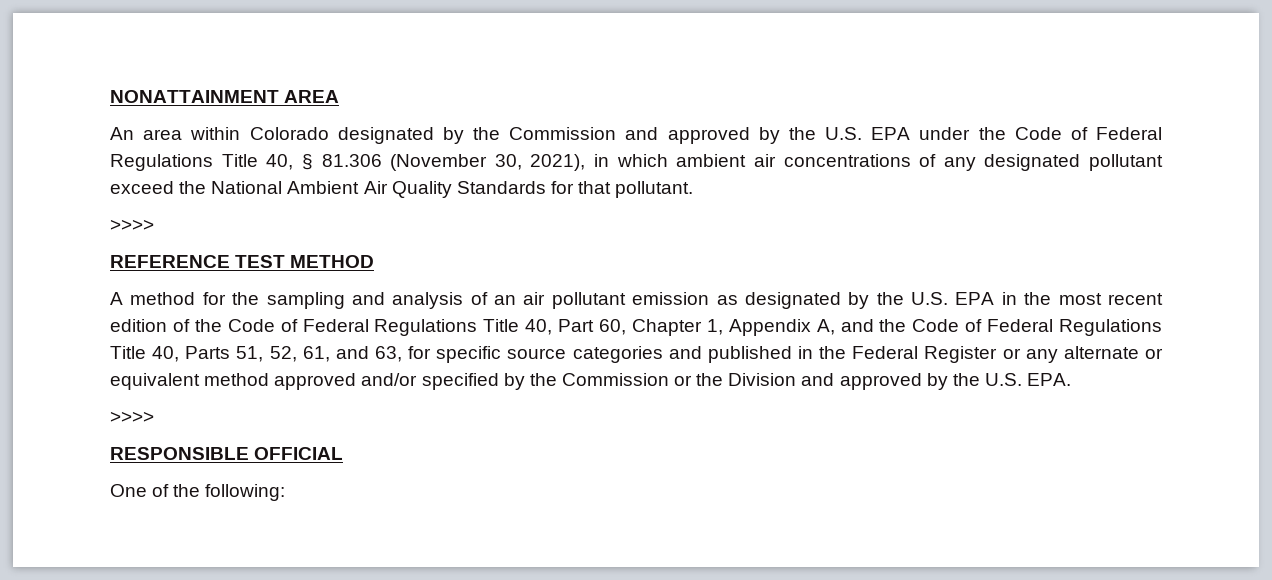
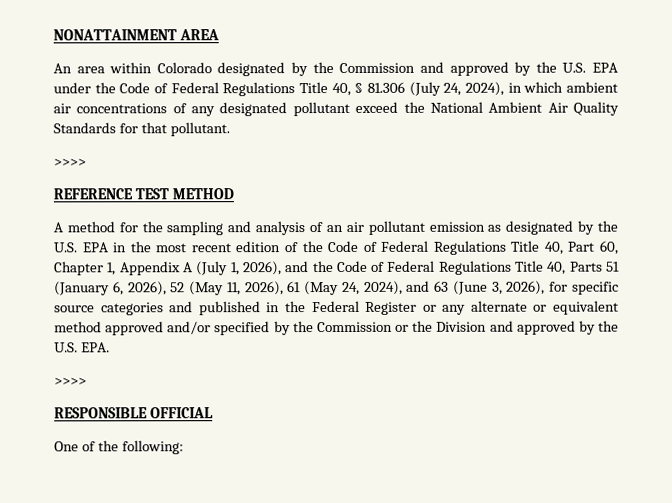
- An area within Colorado designated by the Commission and approved by the U.S. EPA under the Code of Federal Regulations Title 40, § 81.306 (November 30, 2021), in which ambient air concentrations of any designated pollutant exceed the National Ambient Air Quality Standards for that pollutant.
+ An area within Colorado designated by the Commission and approved by the U.S. EPA under the Code of Federal Regulations Title 40, § 81.306 (July 24, 2024), in which ambient air concentrations of any designated pollutant exceed the National Ambient Air Quality Standards for that pollutant.
- A method for the sampling and analysis of an air pollutant emission as designated by the U.S. EPA in the most recent edition of the Code of Federal Regulations Title 40, Part 60, Chapter 1, Appendix A, and the Code of Federal Regulations Title 40, Parts 51, 52, 61, and 63, for specific source categories and published in the Federal Register or any alternate or equivalent method approved and/or specified by the Commission or the Division and approved by the U.S. EPA.
+ A method for the sampling and analysis of an air pollutant emission as designated by the U.S. EPA in the most recent edition of the Code of Federal Regulations Title 40, Part 60, Chapter 1, Appendix A (July 1, 2026), and the Code of Federal Regulations Title 40, Parts 51 (January 6, 2026), 52 (May 11, 2026), 61 (May 24, 2024), and 63 (June 3, 2026), for specific source categories and published in the Federal Register or any alternate or equivalent method approved and/or specified by the Commission or the Division and approved by the U.S. EPA.

